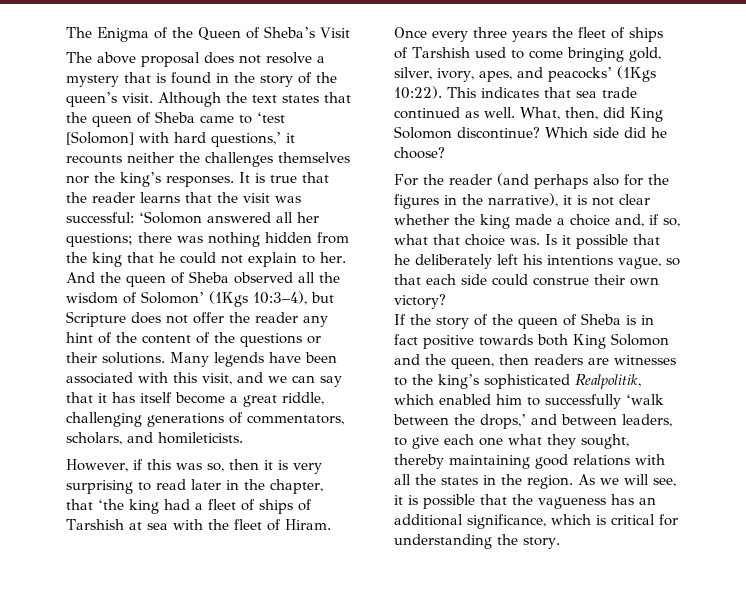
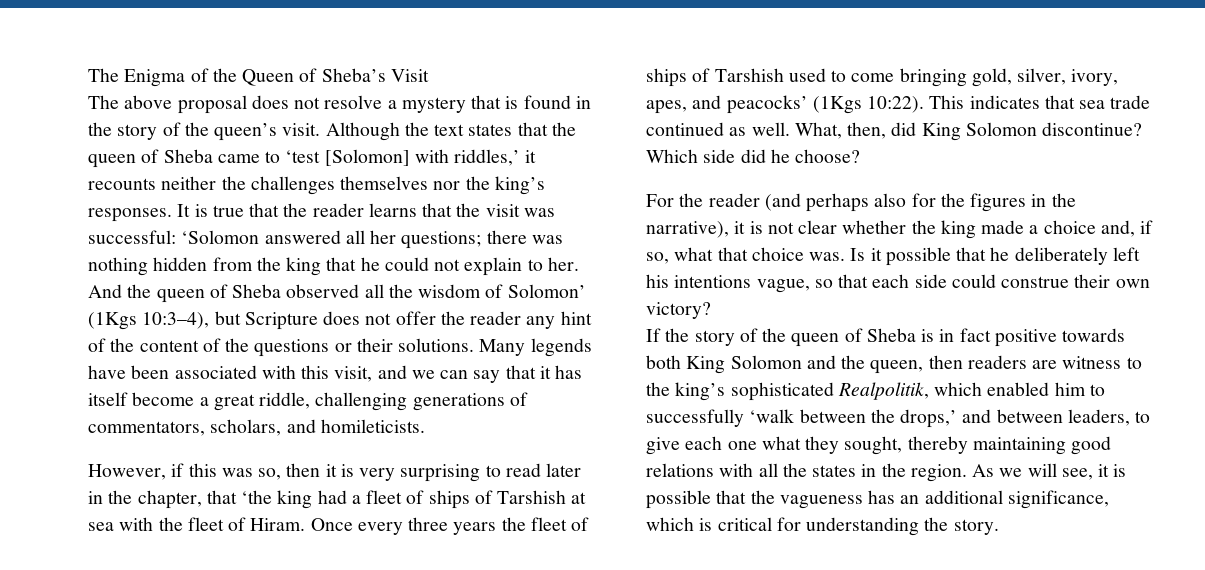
- Although the text states that the queen of Sheba came to ‘test [Solomon] with hard questions,’ it recounts neither the challenges themselves nor the king’s responses.
+ Although the text states that the queen of Sheba came to ‘test [Solomon] with riddles,’ it recounts neither the challenges themselves nor the king’s responses.
- If the story of the queen of Sheba is in fact positive towards both King Solomon and the queen, then readers are witnesses to the king’s sophisticated Realpolitik, which enabled him to successfully ‘walk between the drops,’ and between leaders, to give each one what they sought, thereby maintaining good relations with all the states in the region.
+ If the story of the queen of Sheba is in fact positive towards both King Solomon and the queen, then readers are witness to the king’s sophisticated Realpolitik, which enabled him to successfully ‘walk between the drops,’ and between leaders, to give each one what they sought, thereby maintaining good relations with all the states in the region.

